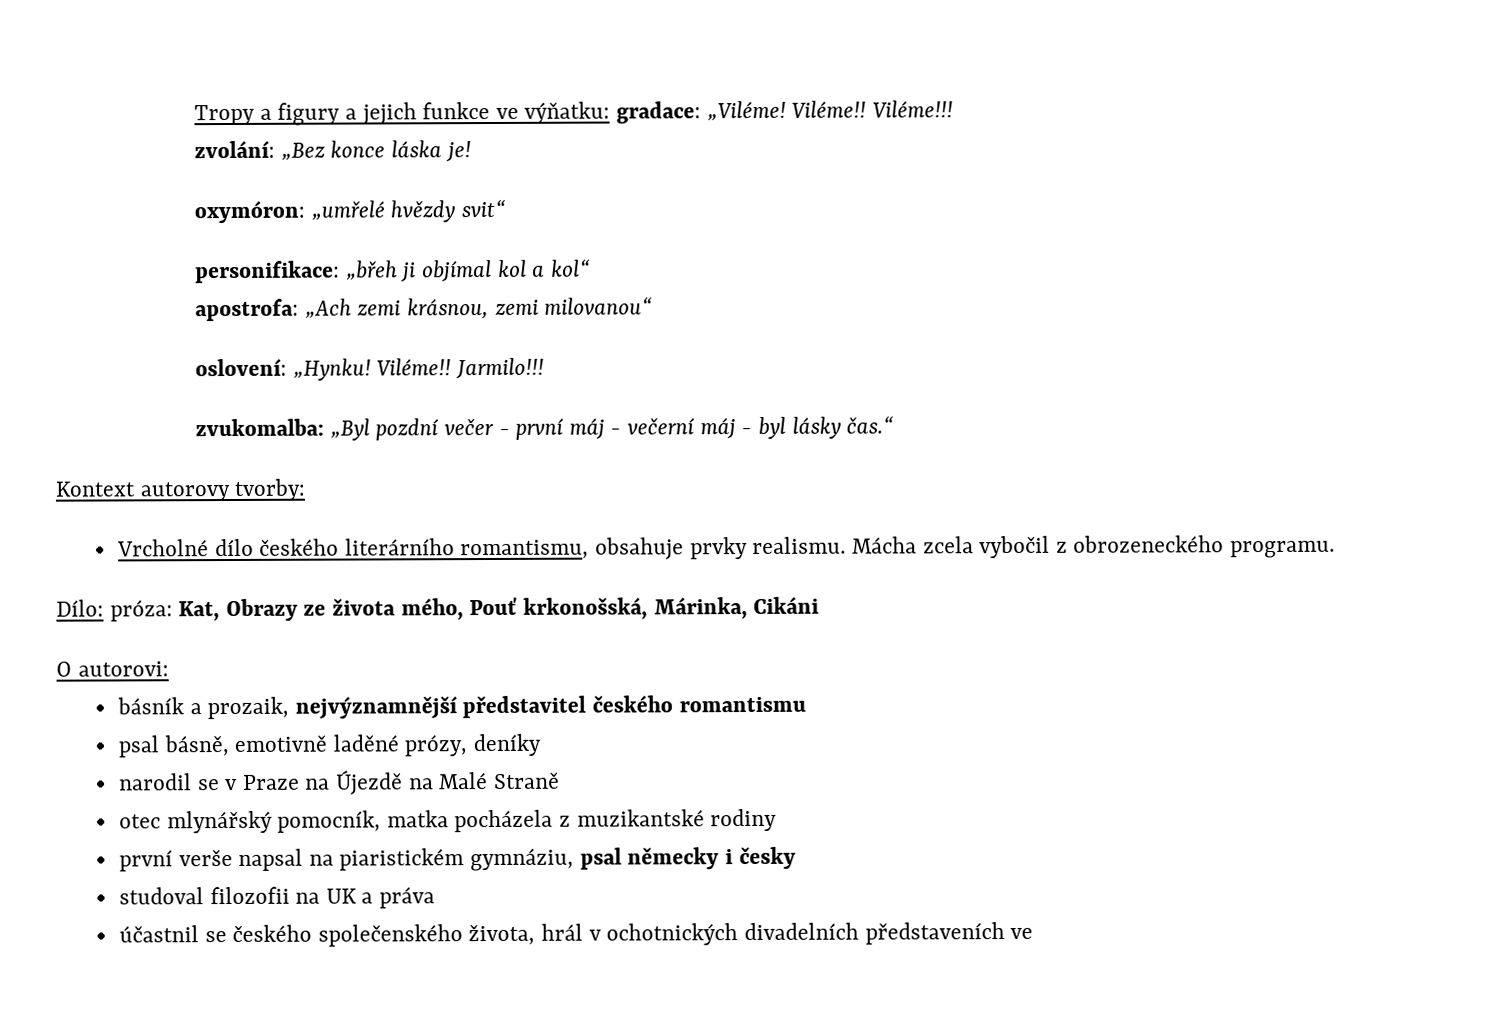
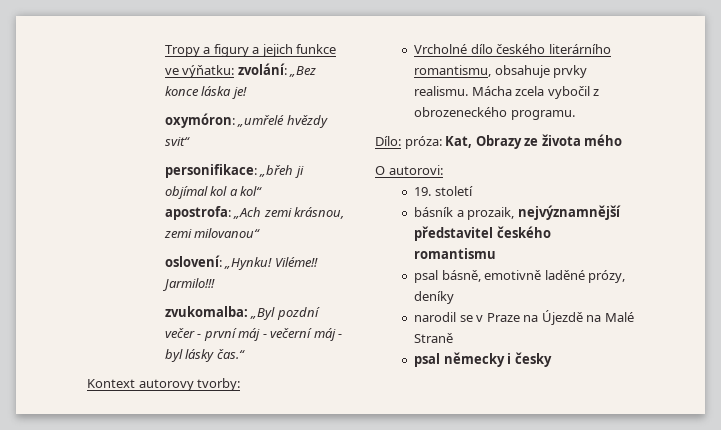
- Tropy a figury a jejich funkce ve výňatku: gradace: „Viléme! Viléme!! Viléme!!!
- zvolání: „Bez konce láska je!
+ Tropy a figury a jejich funkce ve výňatku: zvolání: „Bez konce láska je!
- Dílo: próza: Kat, Obrazy ze života mého, Pouť krkonošská, Márinka, Cikáni
+ Dílo: próza: Kat, Obrazy ze života mého
+ 19. století
- otec mlynářský pomocník, matka pocházela z muzikantské rodiny
- první verše napsal na piaristickém gymnáziu, psal německy i česky
- studoval filozofii na UK a práva
- účastnil se českého společenského života, hrál v ochotnických divadelních představeních ve
+ psal německy i česky

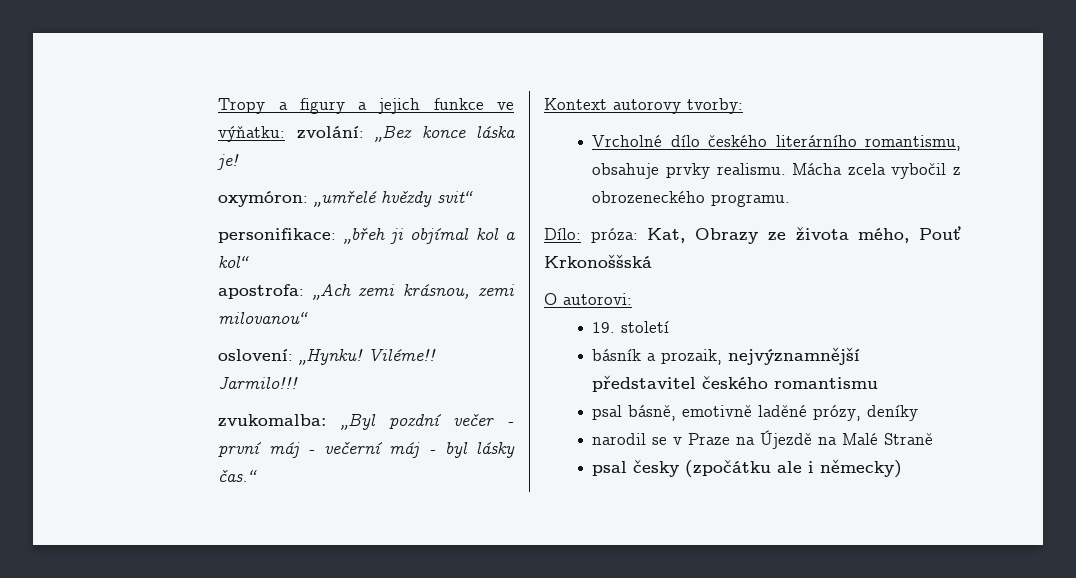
- Dílo: próza: Kat, Obrazy ze života mého
+ Dílo: próza: Kat, Obrazy ze života mého, Pouť Krkonoššská
- psal německy i česky
+ psal česky (zpočátku ale i německy)

